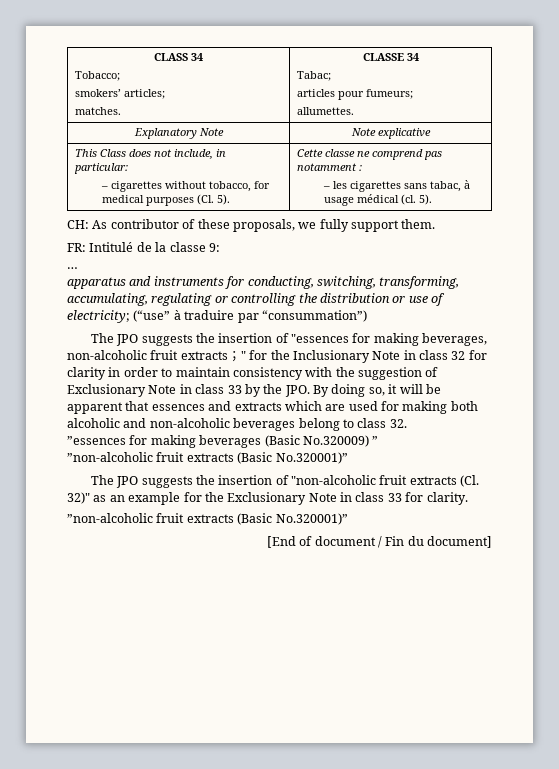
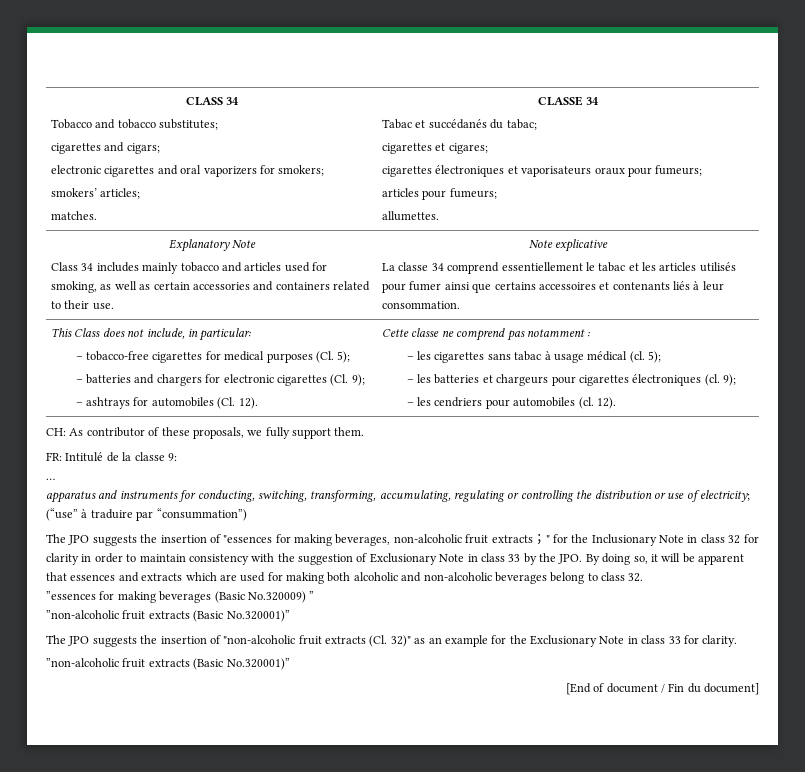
  CLASS 34
- Tobacco;
+ Tobacco and tobacco substitutes;
+ cigarettes and cigars;
+ electronic cigarettes and oral vaporizers for smokers;
  smokers’ articles;
  matches. | CLASSE 34
- Tabac;
+ Tabac et succédanés du tabac;
+ cigarettes et cigares;
+ cigarettes électroniques et vaporisateurs oraux pour fumeurs;
- Note explicative
+ Class 34 includes mainly tobacco and articles used for smoking, as well as certain accessories and containers related to their use. | Note explicative
+ La classe 34 comprend essentiellement le tabac et les articles utilisés pour fumer ainsi que certains accessoires et contenants liés à leur consommation.
- – cigarettes without tobacco, for medical purposes (Cl. 5).
+ – tobacco-free cigarettes for medical purposes (Cl. 5);
+ – batteries and chargers for electronic cigarettes (Cl. 9);
+ – ashtrays for automobiles (Cl. 12).
- – les cigarettes sans tabac, à usage médical (cl. 5).
+ – les cigarettes sans tabac à usage médical (cl. 5);
+ – les batteries et chargeurs pour cigarettes électroniques (cl. 9);
+ – les cendriers pour automobiles (cl. 12).

